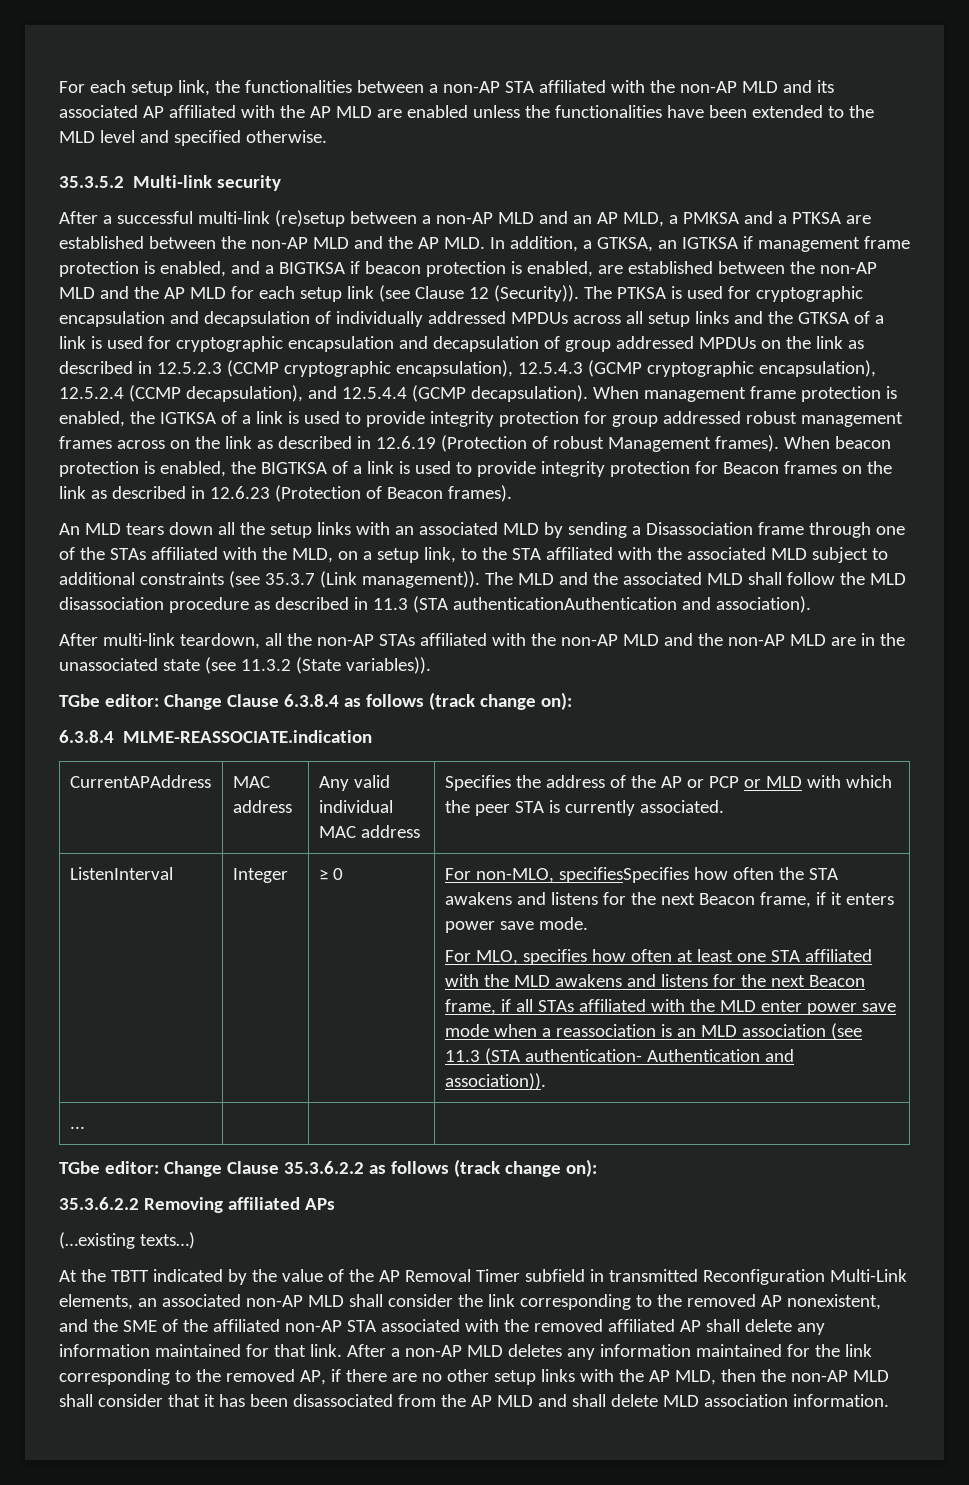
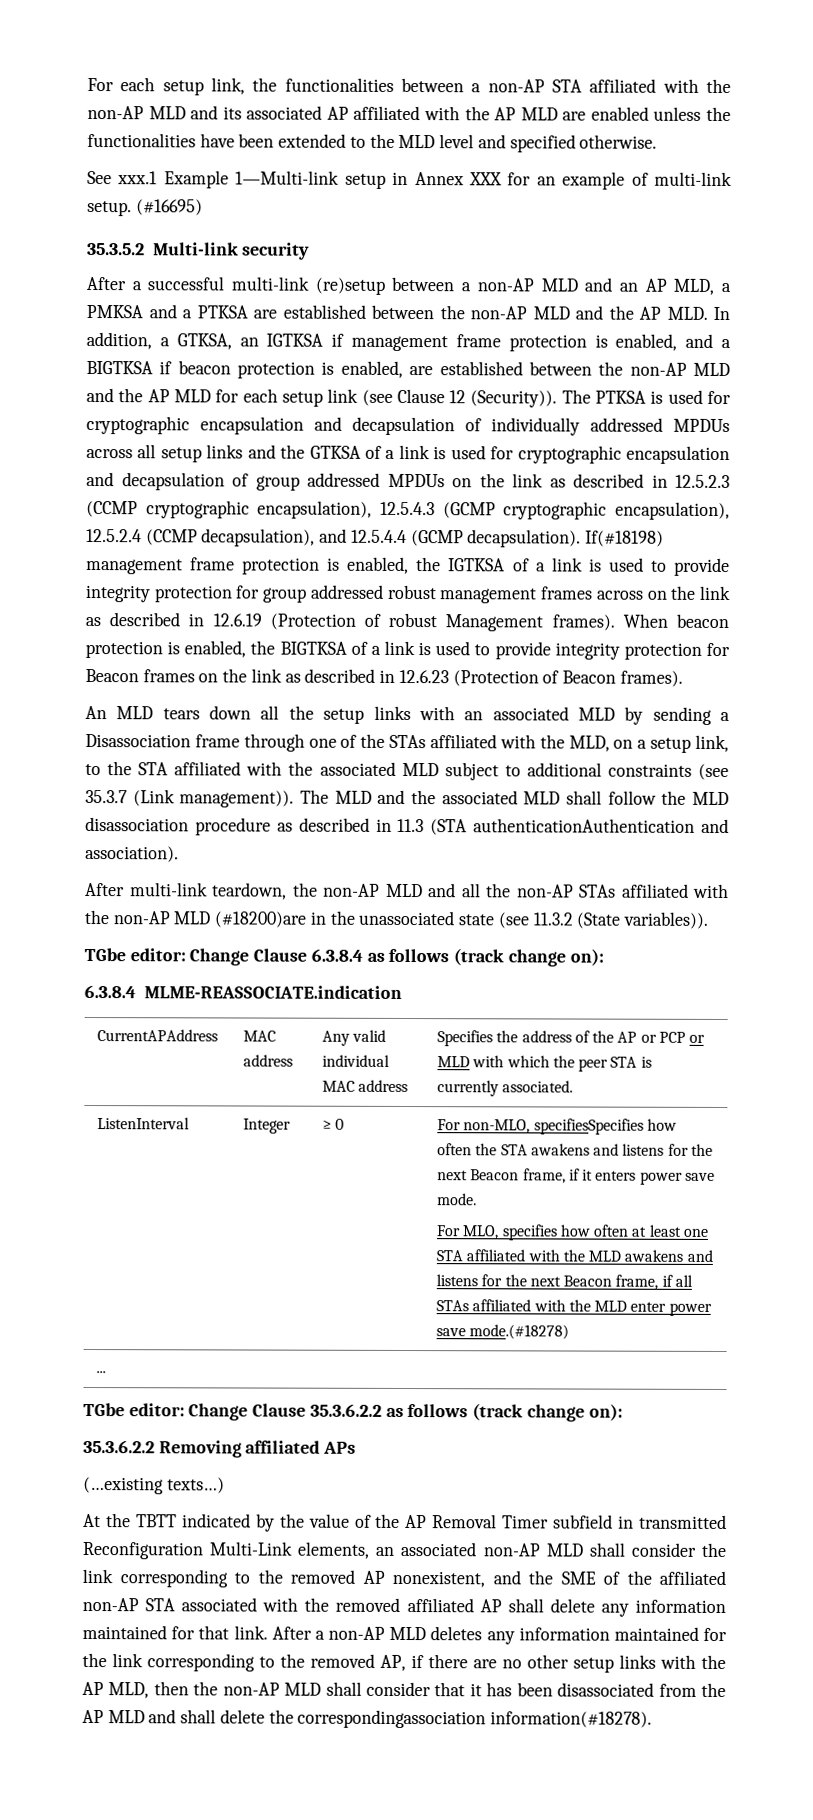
+ See xxx.1 Example 1—Multi-link setup in Annex XXX for an example of multi-link setup. (#16695)
- When management frame protection is enabled, the IGTKSA of a link is used to provide integrity protection for group addressed robust management frames across on the link as described in 12.6.19 (Protection of robust Management frames).
+ If(#18198) management frame protection is enabled, the IGTKSA of a link is used to provide integrity protection for group addressed robust management frames across on the link as described in 12.6.19 (Protection of robust Management frames).
- After multi-link teardown, all the non-AP STAs affiliated with the non-AP MLD and the non-AP MLD are in the unassociated state (see 11.3.2 (State variables)).
+ After multi-link teardown, the non-AP MLD and all the non-AP STAs affiliated with the non-AP MLD (#18200)are in the unassociated state (see 11.3.2 (State variables)).
- For MLO, specifies how often at least one STA affiliated with the MLD awakens and listens for the next Beacon frame, if all STAs affiliated with the MLD enter power save mode when a reassociation is an MLD association (see 11.3 (STA authentication- Authentication and association)).
+ For MLO, specifies how often at least one STA affiliated with the MLD awakens and listens for the next Beacon frame, if all STAs affiliated with the MLD enter power save mode.(#18278)
- After a non-AP MLD deletes any information maintained for the link corresponding to the removed AP, if there are no other setup links with the AP MLD, then the non-AP MLD shall consider that it has been disassociated from the AP MLD and shall delete MLD association information.
+ After a non-AP MLD deletes any information maintained for the link corresponding to the removed AP, if there are no other setup links with the AP MLD, then the non-AP MLD shall consider that it has been disassociated from the AP MLD and shall delete the correspondingassociation information(#18278).

